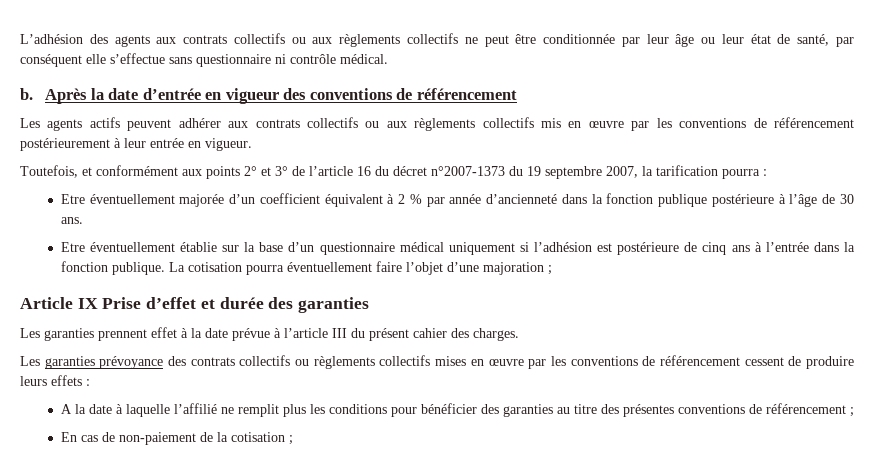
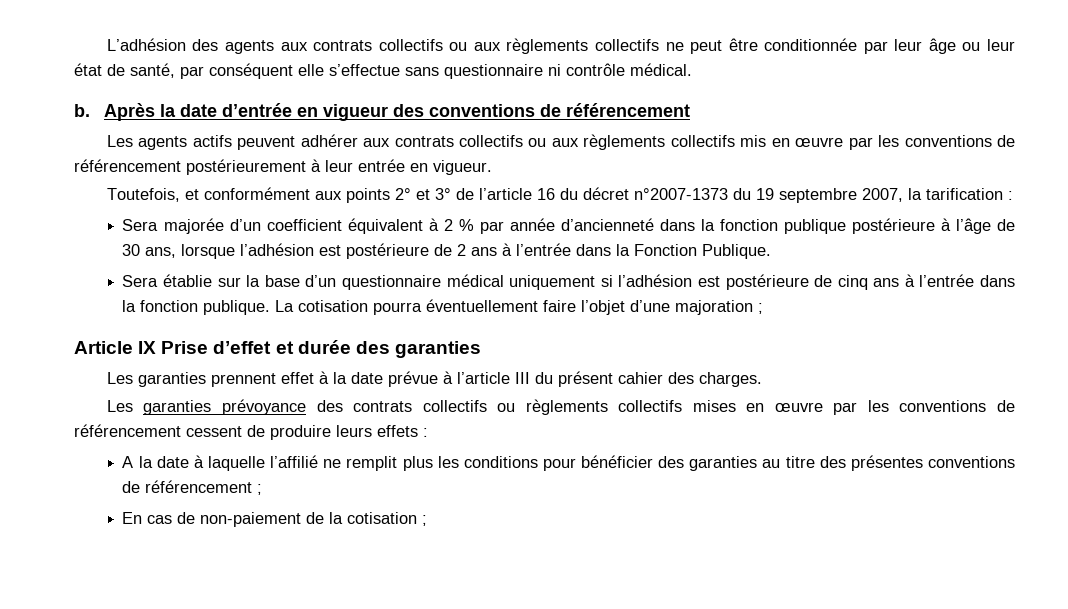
- Toutefois, et conformément aux points 2° et 3° de l’article 16 du décret n°2007-1373 du 19 septembre 2007, la tarification pourra :
- Etre éventuellement majorée d’un coefficient équivalent à 2 % par année d’ancienneté dans la fonction publique postérieure à l’âge de 30 ans.
- Etre éventuellement établie sur la base d’un questionnaire médical uniquement si l’adhésion est postérieure de cinq ans à l’entrée dans la fonction publique.
+ Toutefois, et conformément aux points 2° et 3° de l’article 16 du décret n°2007-1373 du 19 septembre 2007, la tarification :
+ Sera majorée d’un coefficient équivalent à 2 % par année d’ancienneté dans la fonction publique postérieure à l’âge de 30 ans, lorsque l’adhésion est postérieure de 2 ans à l’entrée dans la Fonction Publique.
+ Sera établie sur la base d’un questionnaire médical uniquement si l’adhésion est postérieure de cinq ans à l’entrée dans la fonction publique.

